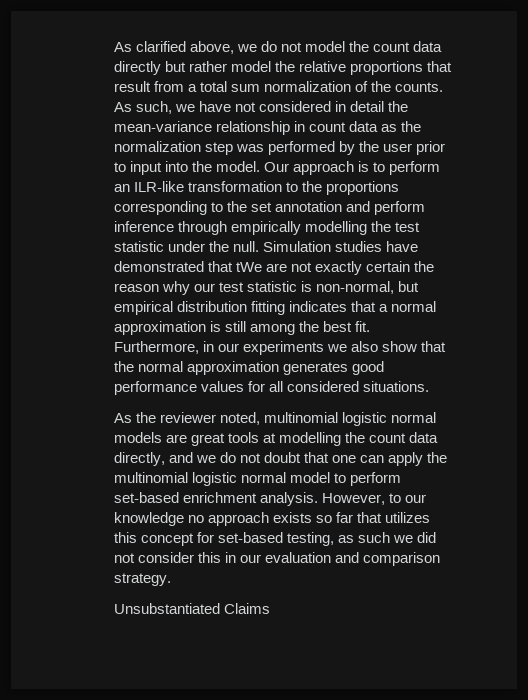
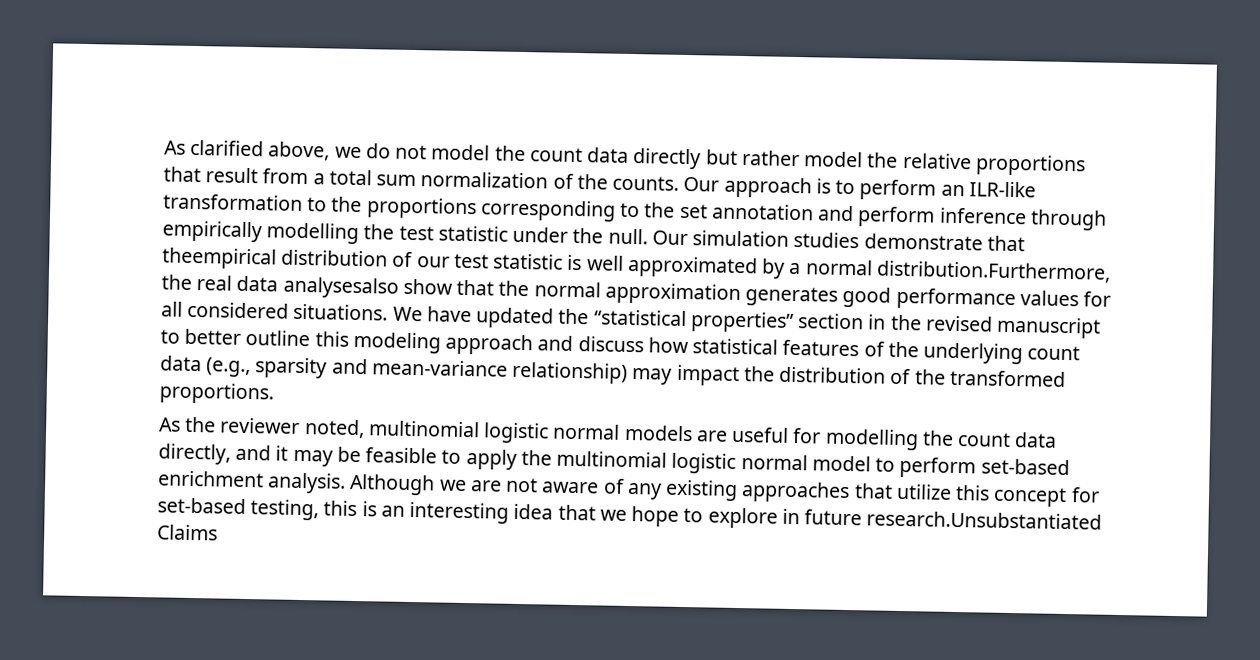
- As such, we have not considered in detail the mean-variance relationship in count data as the normalization step was performed by the user prior to input into the model.
- Simulation studies have demonstrated that tWe are not exactly certain the reason why our test statistic is non-normal, but empirical distribution fitting indicates that a normal approximation is still among the best fit. Furthermore, in our experiments we also show that the normal approximation generates good performance values for all considered situations.
+ Our simulation studies demonstrate that theempirical distribution of our test statistic is well approximated by a normal distribution.Furthermore, the real data analysesalso show that the normal approximation generates good performance values for all considered situations. We have updated the “statistical properties” section in the revised manuscript to better outline this modeling approach and discuss how statistical features of the underlying count data (e.g., sparsity and mean-variance relationship) may impact the distribution of the transformed proportions.
- As the reviewer noted, multinomial logistic normal models are great tools at modelling the count data directly, and we do not doubt that one can apply the multinomial logistic normal model to perform set-based enrichment analysis.
+ As the reviewer noted, multinomial logistic normal models are useful for modelling the count data directly, and it may be feasible to apply the multinomial logistic normal model to perform set-based enrichment analysis.
- However, to our knowledge no approach exists so far that utilizes this concept for set-based testing, as such we did not consider this in our evaluation and comparison strategy.
- Unsubstantiated Claims
+ Although we are not aware of any existing approaches that utilize this concept for set-based testing, this is an interesting idea that we hope to explore in future research.Unsubstantiated Claims

